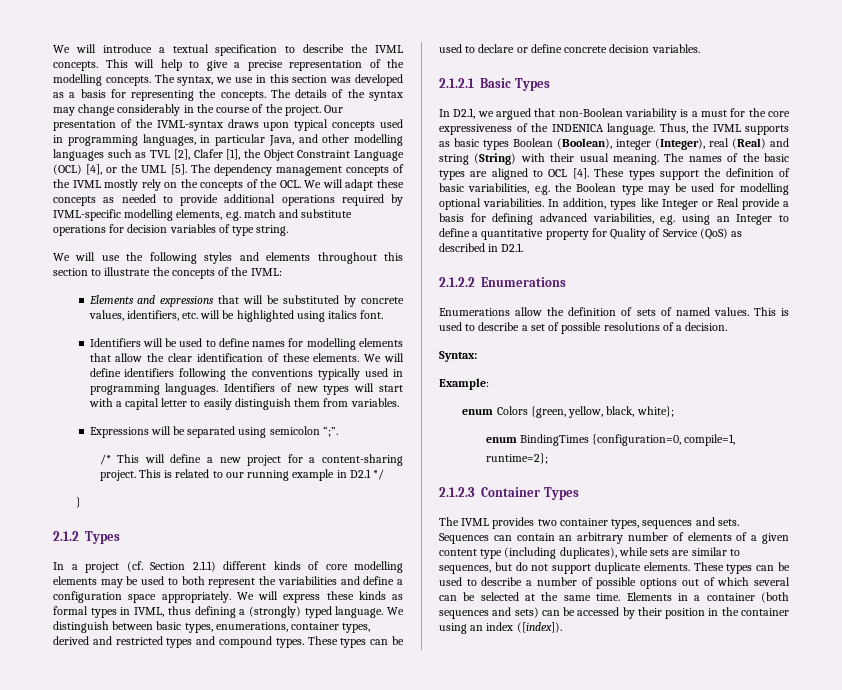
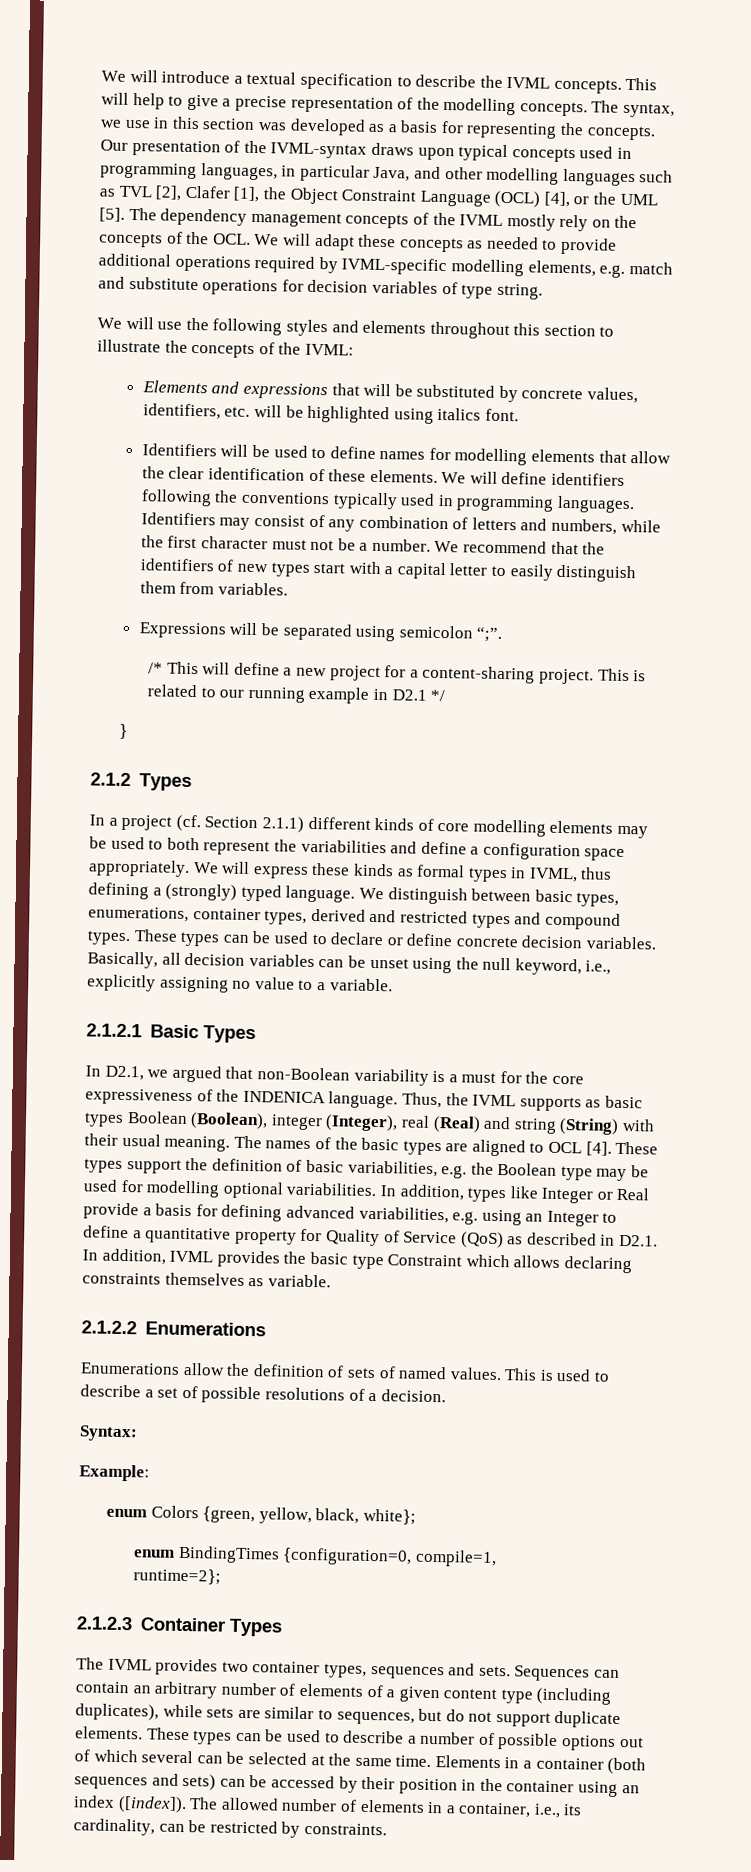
- The details of the syntax may change considerably in the course of the project.
- Identifiers of new types will start with a capital letter to easily distinguish them from variables.
+ Identifiers may consist of any combination of letters and numbers, while the first character must not be a number. We recommend that the identifiers of new types start with a capital letter to easily distinguish them from variables.
+ Basically, all decision variables can be unset using the null keyword, i.e., explicitly assigning no value to a variable.
- In addition, types like Integer or Real provide a basis for defining advanced variabilities, e.g. using an Integer to define a quantitative property for Quality of Service (QoS) as described in D2.1.
+ In addition, types like Integer or Real provide a basis for defining advanced variabilities, e.g. using an Integer to define a quantitative property for Quality of Service (QoS) as described in D2.1. In addition, IVML provides the basic type Constraint which allows declaring constraints themselves as variable.
+ The allowed number of elements in a container, i.e., its cardinality, can be restricted by constraints.

